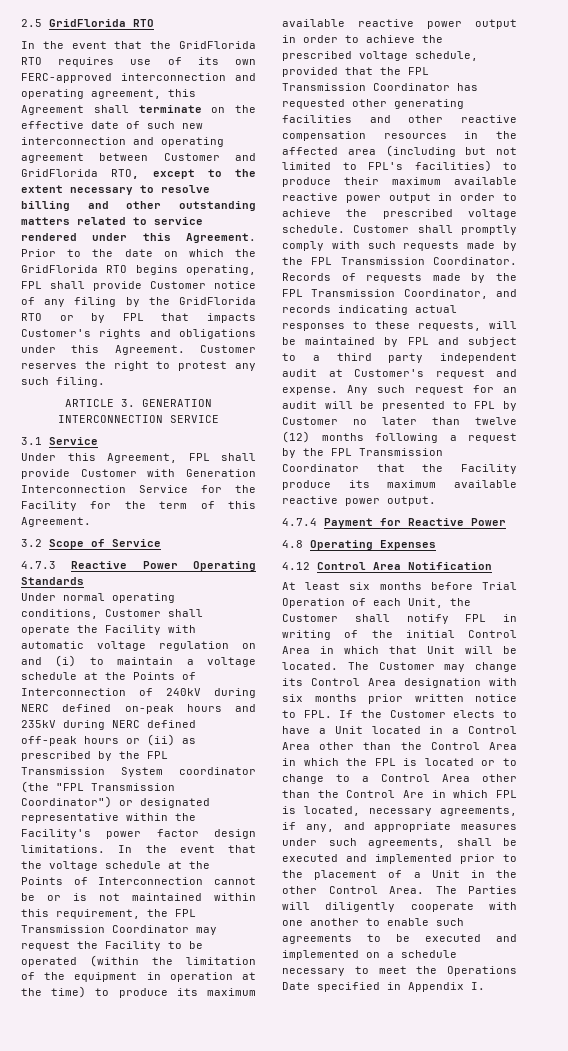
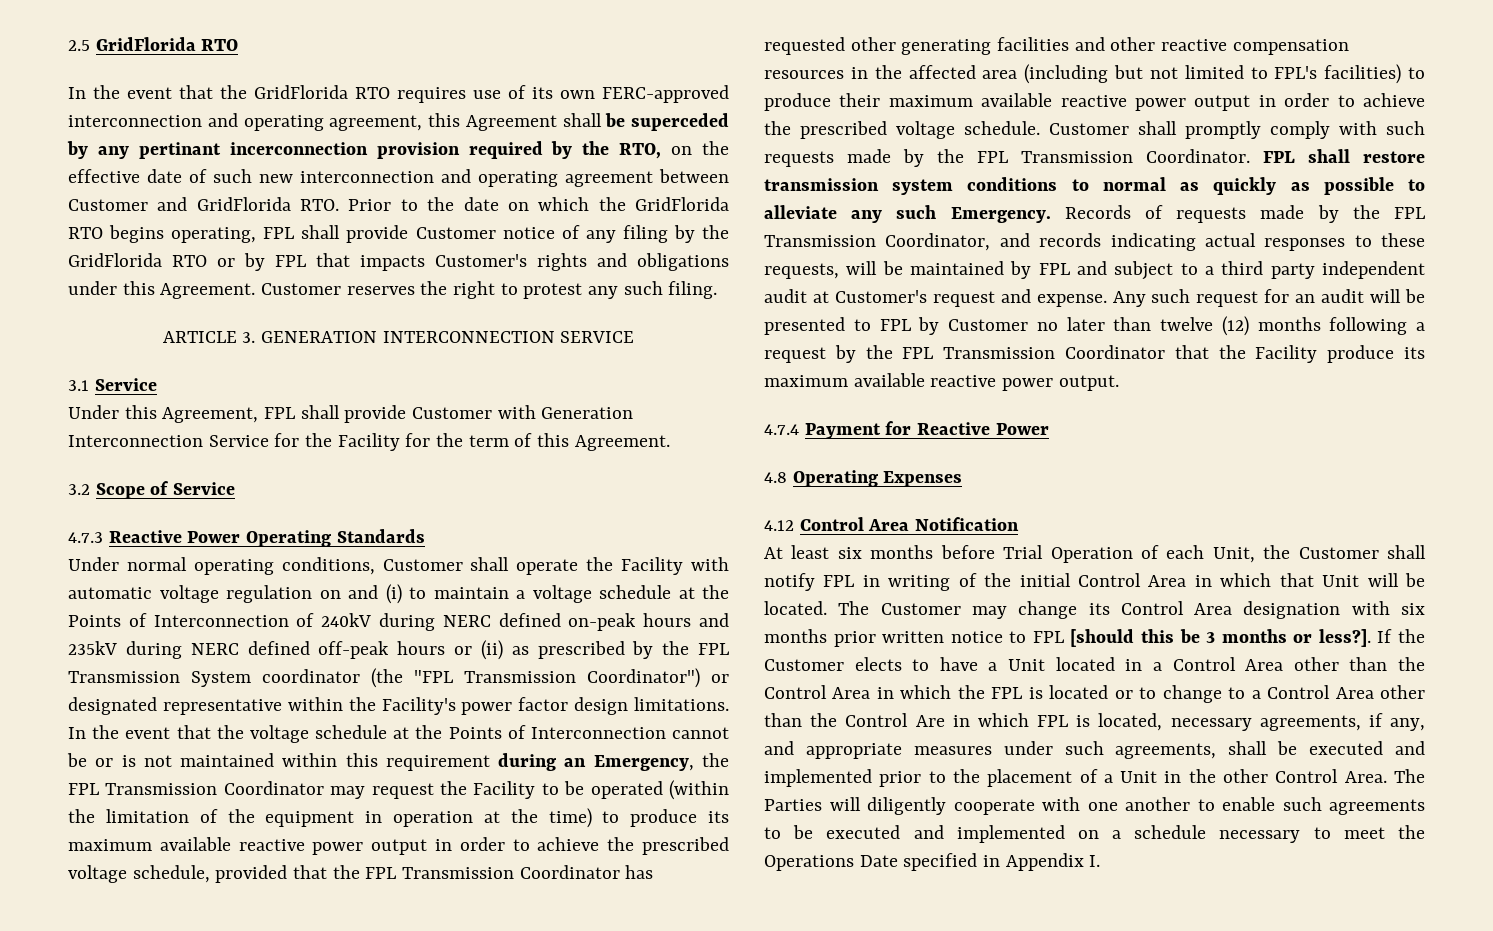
- In the event that the GridFlorida RTO requires use of its own FERC-approved interconnection and operating agreement, this Agreement shall terminate on the effective date of such new interconnection and operating agreement between Customer and GridFlorida RTO, except to the extent necessary to resolve billing and other outstanding matters related to service rendered under this Agreement. Prior to the date on which the GridFlorida RTO begins operating, FPL shall provide Customer notice of any filing by the GridFlorida RTO or by FPL that impacts Customer's rights and obligations under this Agreement.
+ In the event that the GridFlorida RTO requires use of its own FERC-approved interconnection and operating agreement, this Agreement shall be superceded by any pertinant incerconnection provision required by the RTO, on the effective date of such new interconnection and operating agreement between Customer and GridFlorida RTO. Prior to the date on which the GridFlorida RTO begins operating, FPL shall provide Customer notice of any filing by the GridFlorida RTO or by FPL that impacts Customer's rights and obligations under this Agreement.
- In the event that the voltage schedule at the Points of Interconnection cannot be or is not maintained within this requirement, the FPL Transmission Coordinator may request the Facility to be operated (within the limitation of the equipment in operation at the time) to produce its maximum available reactive power output in order to achieve the prescribed voltage schedule, provided that the FPL Transmission Coordinator has requested other generating facilities and other reactive compensation resources in the affected area (including but not limited to FPL's facilities) to produce their maximum available reactive power output in order to achieve the prescribed voltage schedule.
+ In the event that the voltage schedule at the Points of Interconnection cannot be or is not maintained within this requirement during an Emergency, the FPL Transmission Coordinator may request the Facility to be operated (within the limitation of the equipment in operation at the time) to produce its maximum available reactive power output in order to achieve the prescribed voltage schedule, provided that the FPL Transmission Coordinator has requested other generating facilities and other reactive compensation resources in the affected area (including but not limited to FPL's facilities) to produce their maximum available reactive power output in order to achieve the prescribed voltage schedule.
+ FPL shall restore transmission system conditions to normal as quickly as possible to alleviate any such Emergency.
- The Customer may change its Control Area designation with six months prior written notice to FPL. If the Customer elects to have a Unit located in a Control Area other than the Control Area in which the FPL is located or to change to a Control Area other than the Control Are in which FPL is located, necessary agreements, if any, and appropriate measures under such agreements, shall be executed and implemented prior to the placement of a Unit in the other Control Area.
+ The Customer may change its Control Area designation with six months prior written notice to FPL [should this be 3 months or less?]. If the Customer elects to have a Unit located in a Control Area other than the Control Area in which the FPL is located or to change to a Control Area other than the Control Are in which FPL is located, necessary agreements, if any, and appropriate measures under such agreements, shall be executed and implemented prior to the placement of a Unit in the other Control Area.

